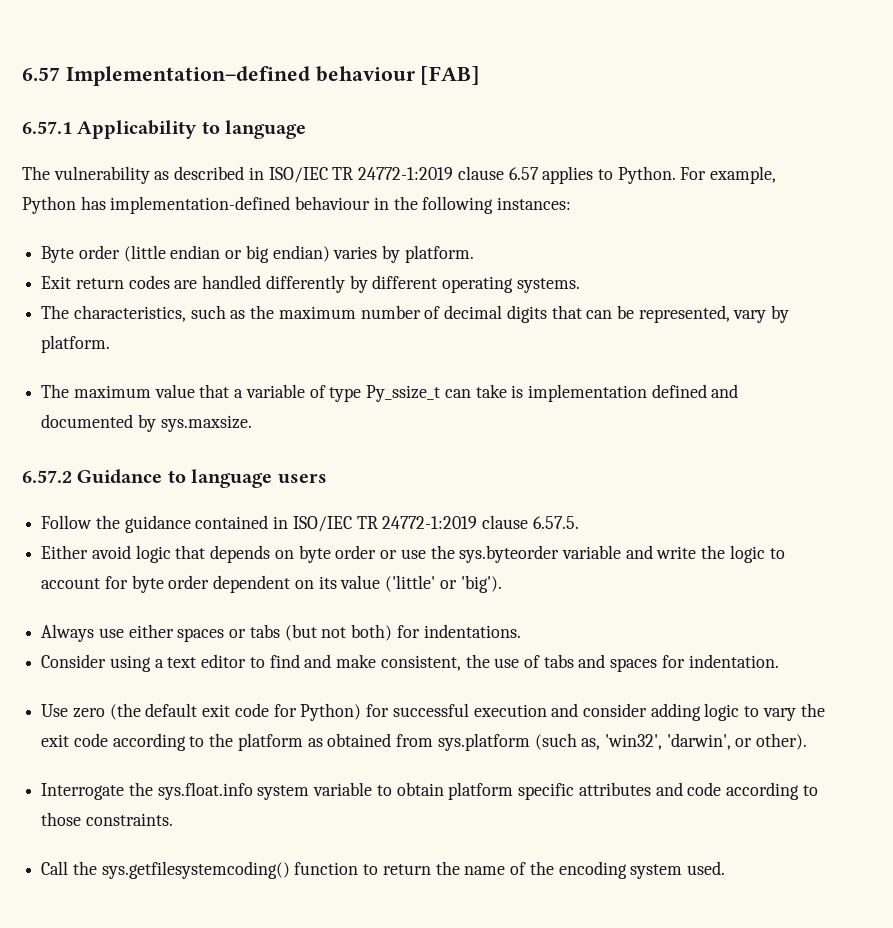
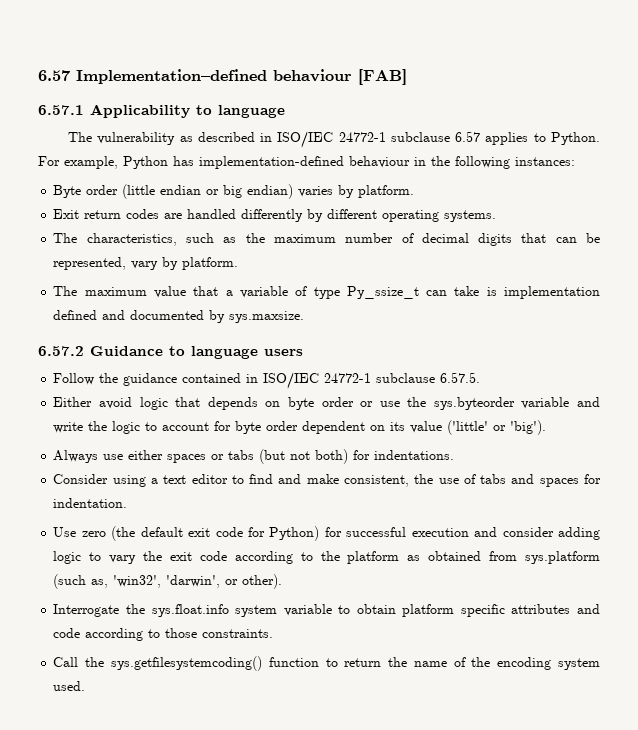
- The vulnerability as described in ISO/IEC TR 24772-1:2019 clause 6.57 applies to Python.
+ The vulnerability as described in ISO/IEC 24772-1 subclause 6.57 applies to Python.
- Follow the guidance contained in ISO/IEC TR 24772-1:2019 clause 6.57.5.
+ Follow the guidance contained in ISO/IEC 24772-1 subclause 6.57.5.

